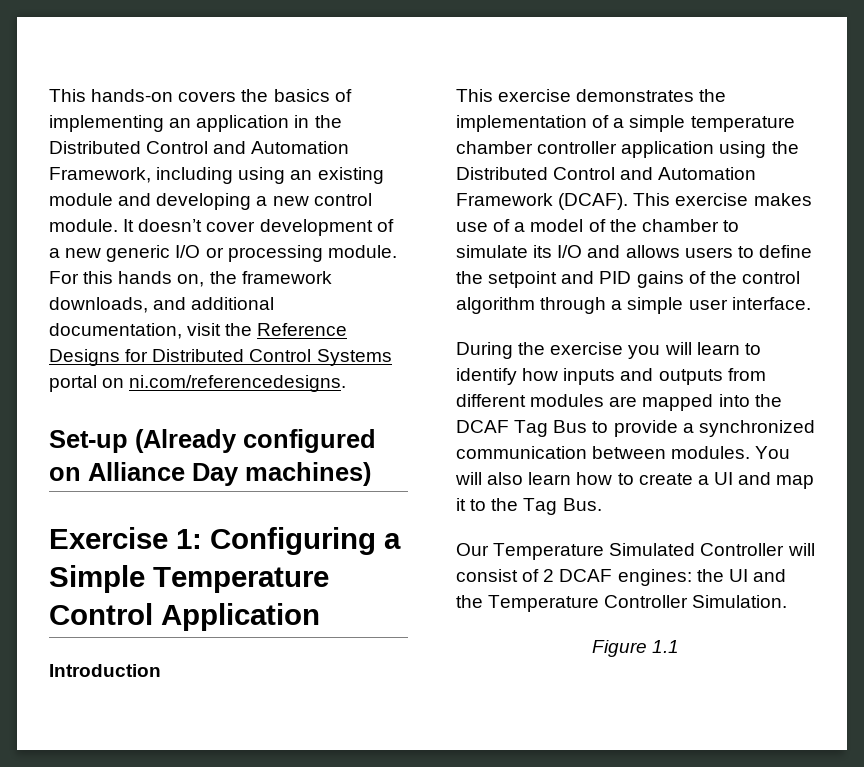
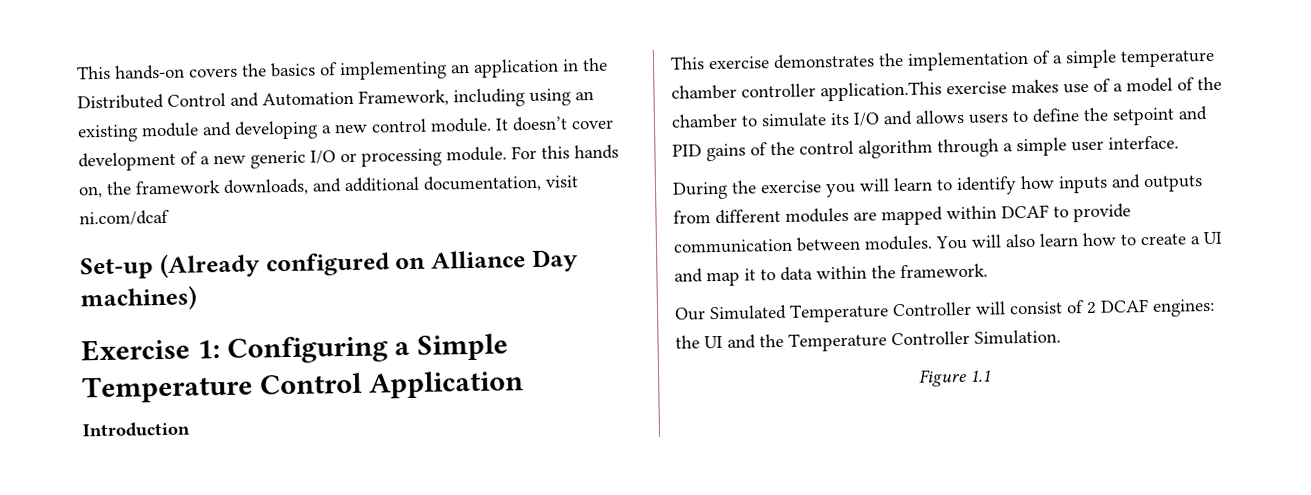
- For this hands on, the framework downloads, and additional documentation, visit the Reference Designs for Distributed Control Systems portal on ni.com/referencedesigns.
+ For this hands on, the framework downloads, and additional documentation, visit ni.com/dcaf
- This exercise demonstrates the implementation of a simple temperature chamber controller application using the Distributed Control and Automation Framework (DCAF). This exercise makes use of a model of the chamber to simulate its I/O and allows users to define the setpoint and PID gains of the control algorithm through a simple user interface.
+ This exercise demonstrates the implementation of a simple temperature chamber controller application.This exercise makes use of a model of the chamber to simulate its I/O and allows users to define the setpoint and PID gains of the control algorithm through a simple user interface.
- During the exercise you will learn to identify how inputs and outputs from different modules are mapped into the DCAF Tag Bus to provide a synchronized communication between modules.
+ During the exercise you will learn to identify how inputs and outputs from different modules are mapped within DCAF to provide communication between modules.
- You will also learn how to create a UI and map it to the Tag Bus.
+ You will also learn how to create a UI and map it to data within the framework.
- Our Temperature Simulated Controller will consist of 2 DCAF engines: the UI and the Temperature Controller Simulation.
+ Our Simulated Temperature Controller will consist of 2 DCAF engines: the UI and the Temperature Controller Simulation.

